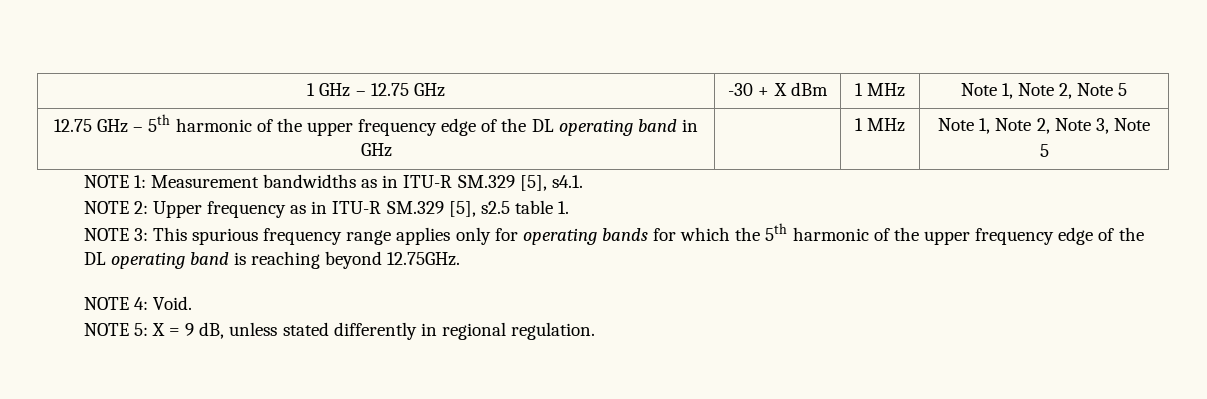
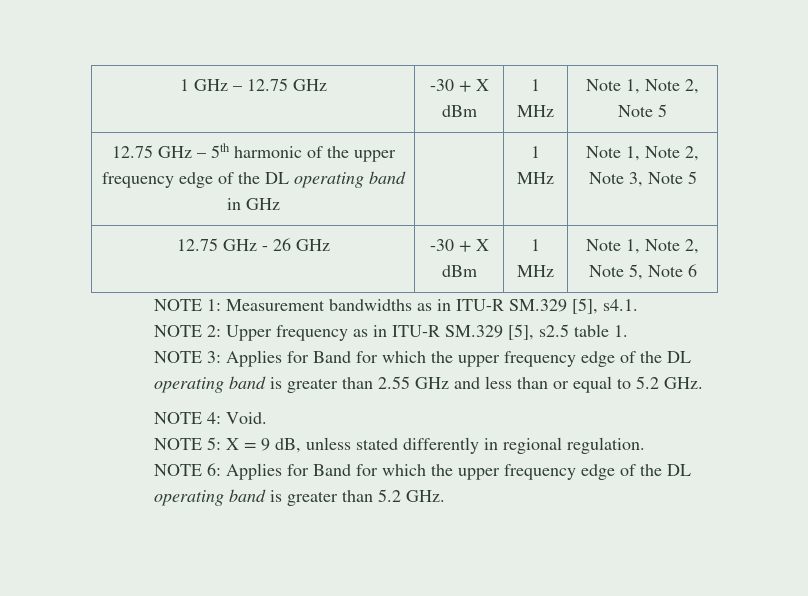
+ 12.75 GHz - 26 GHz | -30 + X dBm | 1 MHz | Note 1, Note 2, Note 5, Note 6
- NOTE 3: This spurious frequency range applies only for operating bands for which the 5th harmonic of the upper frequency edge of the DL operating band is reaching beyond 12.75GHz.
+ NOTE 3: Applies for Band for which the upper frequency edge of the DL operating band is greater than 2.55 GHz and less than or equal to 5.2 GHz.
+ NOTE 6: Applies for Band for which the upper frequency edge of the DL operating band is greater than 5.2 GHz.

